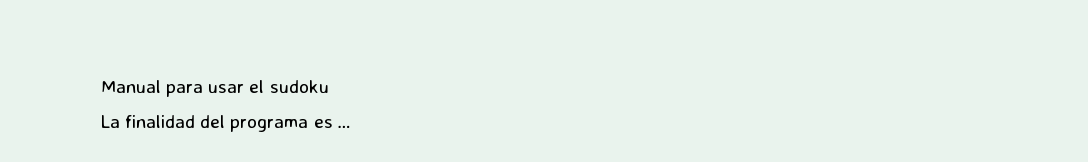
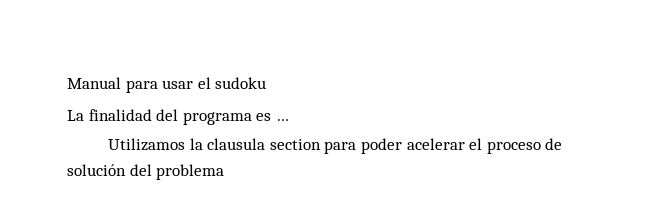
+ Utilizamos la clausula section para poder acelerar el proceso de solución del problema

